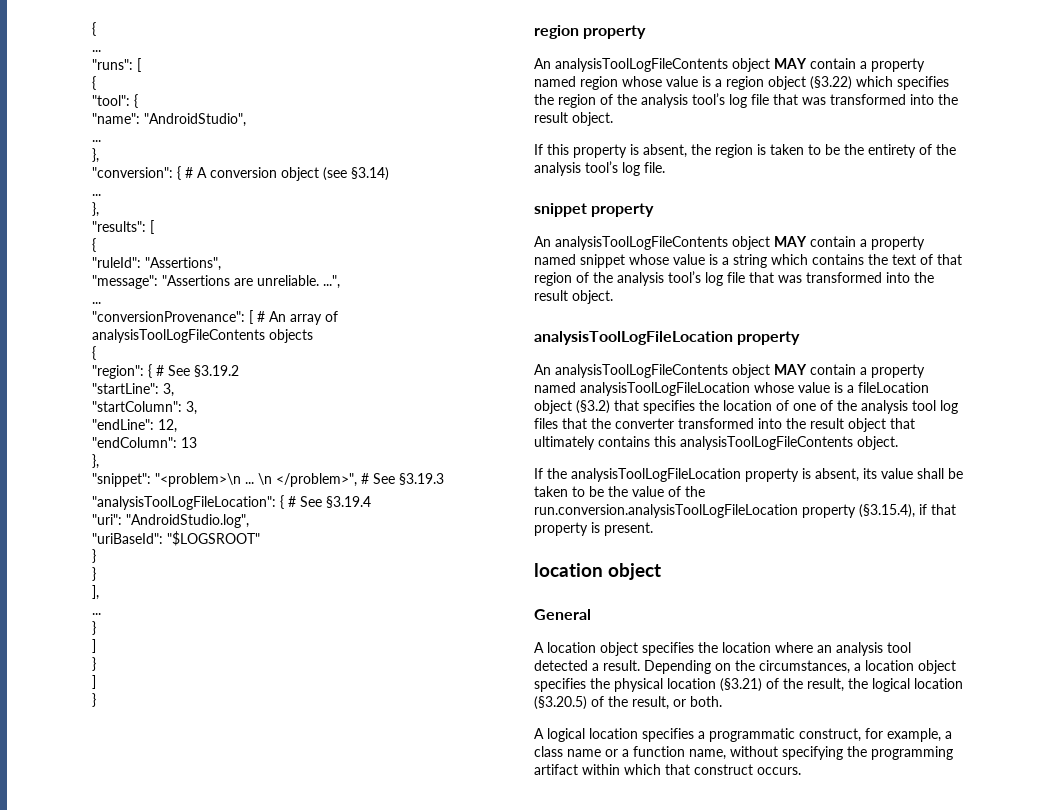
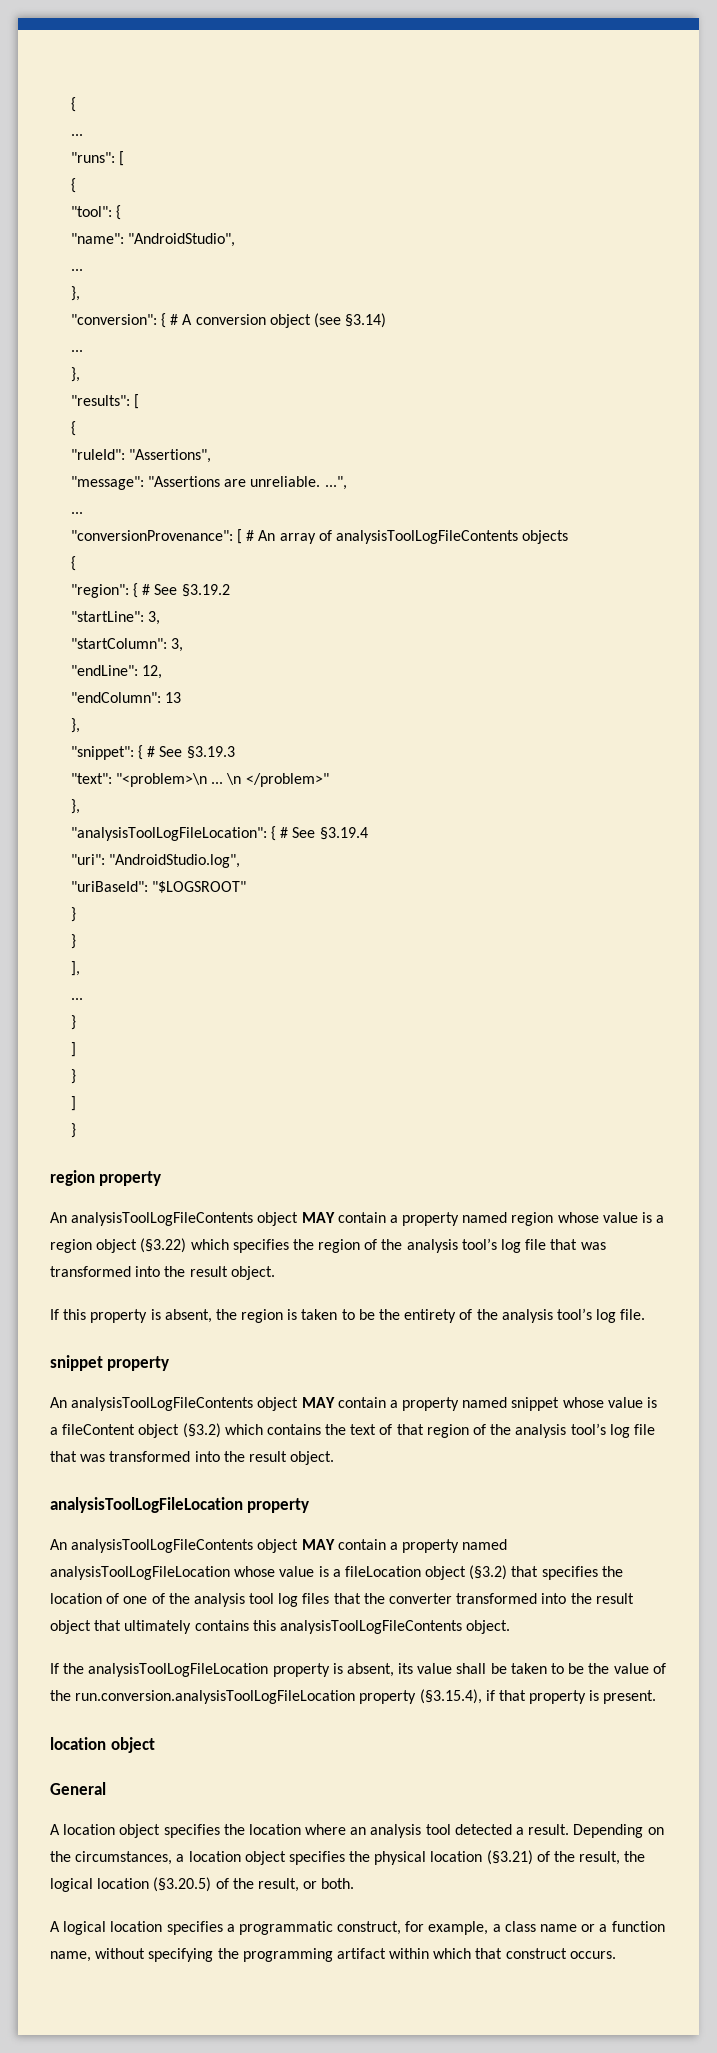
- "snippet": "<problem>\n ... \n </problem>", # See §3.19.3
+ "snippet": { # See §3.19.3
+ "text": "<problem>\n ... \n </problem>"
+ },
- An analysisToolLogFileContents object MAY contain a property named snippet whose value is a string which contains the text of that region of the analysis tool’s log file that was transformed into the result object.
+ An analysisToolLogFileContents object MAY contain a property named snippet whose value is a fileContent object (§3.2) which contains the text of that region of the analysis tool’s log file that was transformed into the result object.

